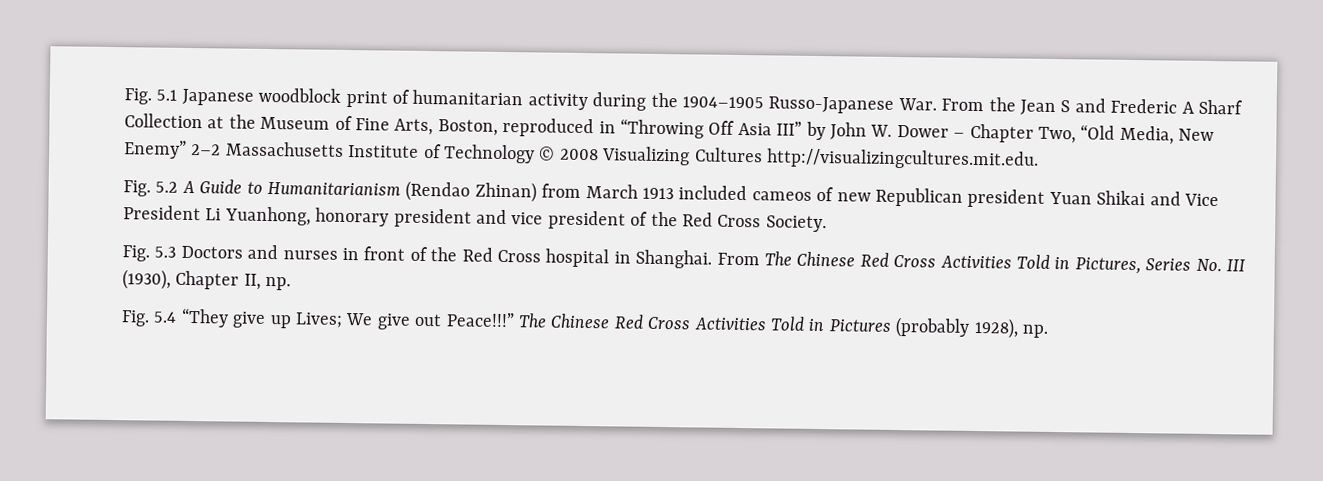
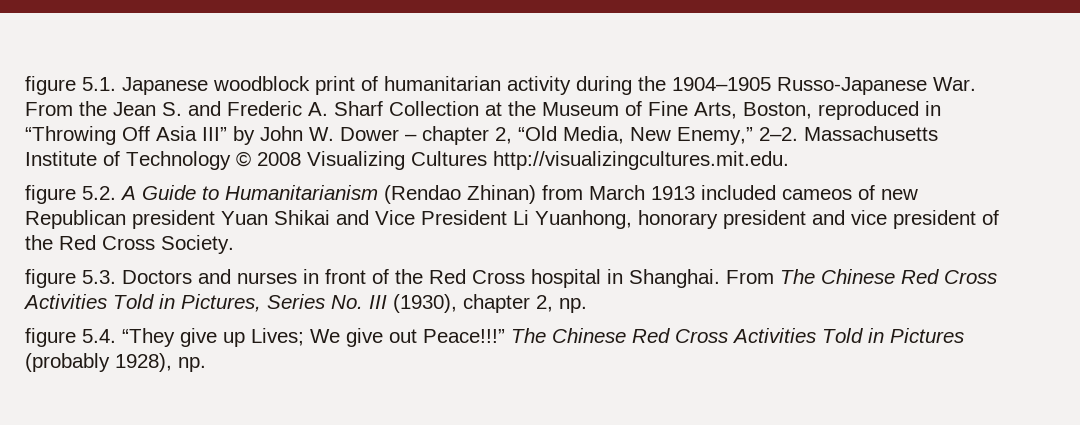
- Fig. 5.1 Japanese woodblock print of humanitarian activity during the 1904–1905 Russo-Japanese War. From the Jean S and Frederic A Sharf Collection at the Museum of Fine Arts, Boston, reproduced in “Throwing Off Asia III” by John W. Dower – Chapter Two, “Old Media, New Enemy” 2–2 Massachusetts Institute of Technology © 2008 Visualizing Cultures http://visualizingcultures.mit.edu.
+ figure 5.1. Japanese woodblock print of humanitarian activity during the 1904–1905 Russo-Japanese War. From the Jean S. and Frederic A. Sharf Collection at the Museum of Fine Arts, Boston, reproduced in “Throwing Off Asia III” by John W. Dower – chapter 2, “Old Media, New Enemy,” 2–2. Massachusetts Institute of Technology © 2008 Visualizing Cultures http://visualizingcultures.mit.edu.
- Fig. 5.2 A Guide to Humanitarianism (Rendao Zhinan) from March 1913 included cameos of new Republican president Yuan Shikai and Vice President Li Yuanhong, honorary president and vice president of the Red Cross Society.
+ figure 5.2. A Guide to Humanitarianism (Rendao Zhinan) from March 1913 included cameos of new Republican president Yuan Shikai and Vice President Li Yuanhong, honorary president and vice president of the Red Cross Society.
- Fig. 5.3 Doctors and nurses in front of the Red Cross hospital in Shanghai.
+ figure 5.3. Doctors and nurses in front of the Red Cross hospital in Shanghai.
- From The Chinese Red Cross Activities Told in Pictures, Series No. III (1930), Chapter II, np.
+ From The Chinese Red Cross Activities Told in Pictures, Series No. III (1930), chapter 2, np.
- Fig. 5.4 “They give up Lives; We give out Peace!!!”
+ figure 5.4. “They give up Lives; We give out Peace!!!”

